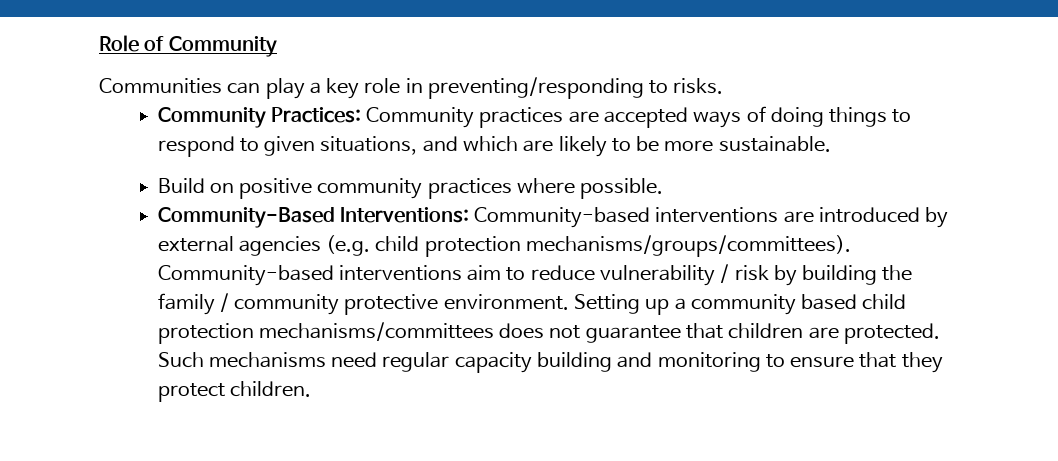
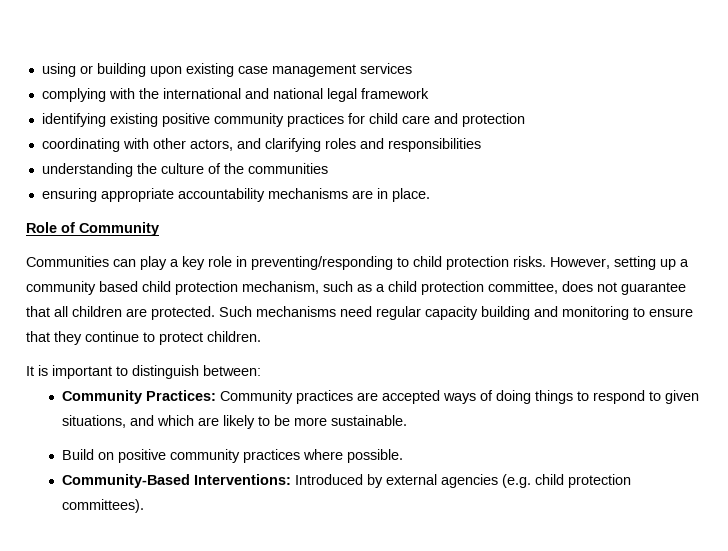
+ using or building upon existing case management services
+ complying with the international and national legal framework
+ identifying existing positive community practices for child care and protection
+ coordinating with other actors, and clarifying roles and responsibilities
+ understanding the culture of the communities
+ ensuring appropriate accountability mechanisms are in place.
- Communities can play a key role in preventing/responding to risks.
+ Communities can play a key role in preventing/responding to child protection risks. However, setting up a community based child protection mechanism, such as a child protection committee, does not guarantee that all children are protected. Such mechanisms need regular capacity building and monitoring to ensure that they continue to protect children.
+ It is important to distinguish between:
- Community-Based Interventions: Community-based interventions are introduced by external agencies (e.g. child protection mechanisms/groups/committees). Community-based interventions aim to reduce vulnerability / risk by building the family / community protective environment. Setting up a community based child protection mechanisms/committees does not guarantee that children are protected. Such mechanisms need regular capacity building and monitoring to ensure that they protect children.
+ Community-Based Interventions: Introduced by external agencies (e.g. child protection committees).

